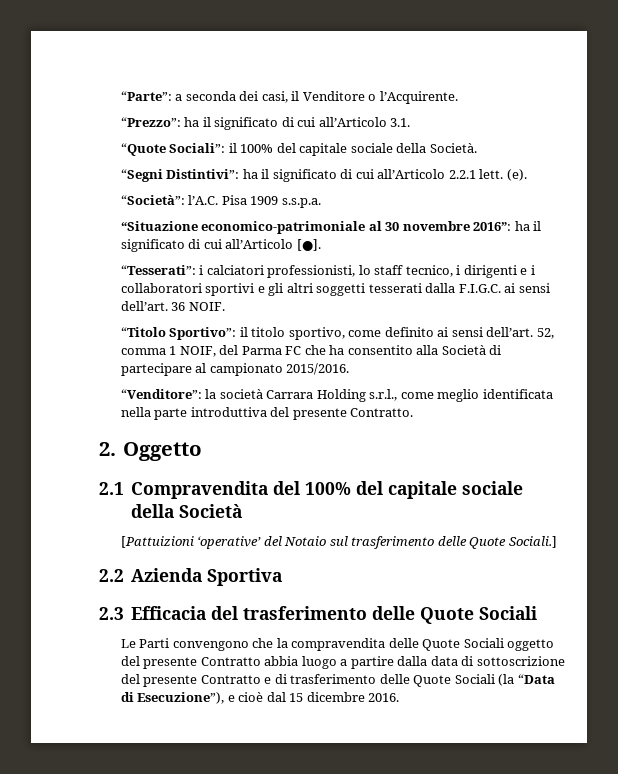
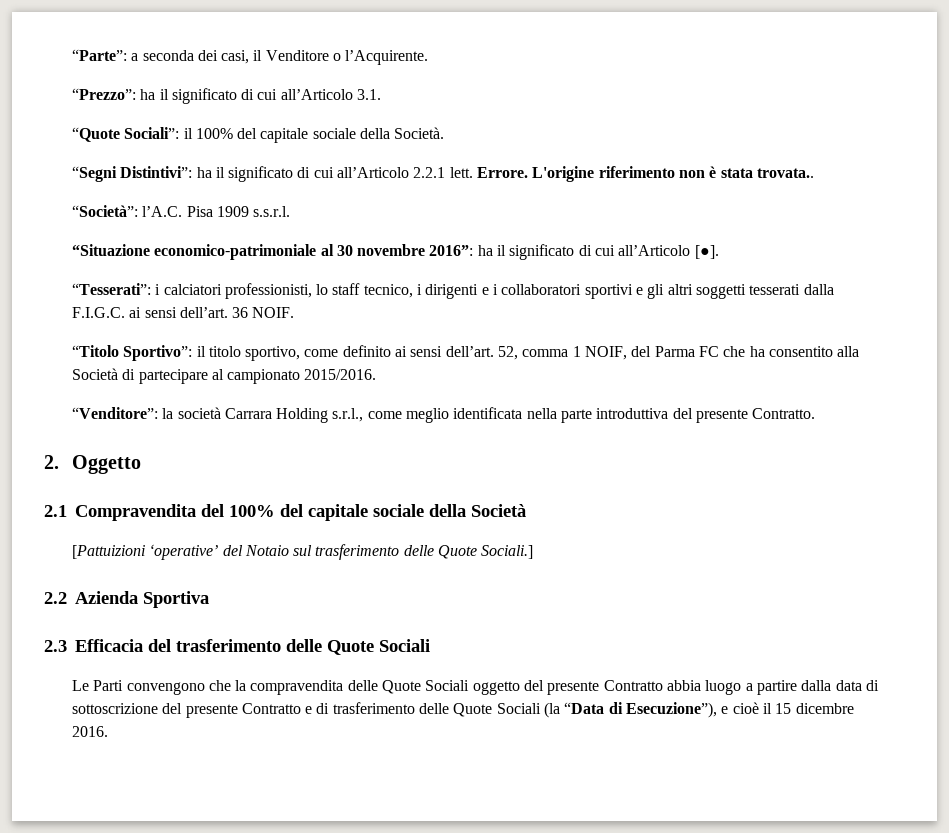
- (e).
+ Errore. L'origine riferimento non è stata trovata..
- “Società”: l’A.C. Pisa 1909 s.s.p.a.
+ “Società”: l’A.C. Pisa 1909 s.s.r.l.
- Le Parti convengono che la compravendita delle Quote Sociali oggetto del presente Contratto abbia luogo a partire dalla data di sottoscrizione del presente Contratto e di trasferimento delle Quote Sociali (la “Data di Esecuzione”), e cioè dal 15 dicembre 2016.
+ Le Parti convengono che la compravendita delle Quote Sociali oggetto del presente Contratto abbia luogo a partire dalla data di sottoscrizione del presente Contratto e di trasferimento delle Quote Sociali (la “Data di Esecuzione”), e cioè il 15 dicembre 2016.

